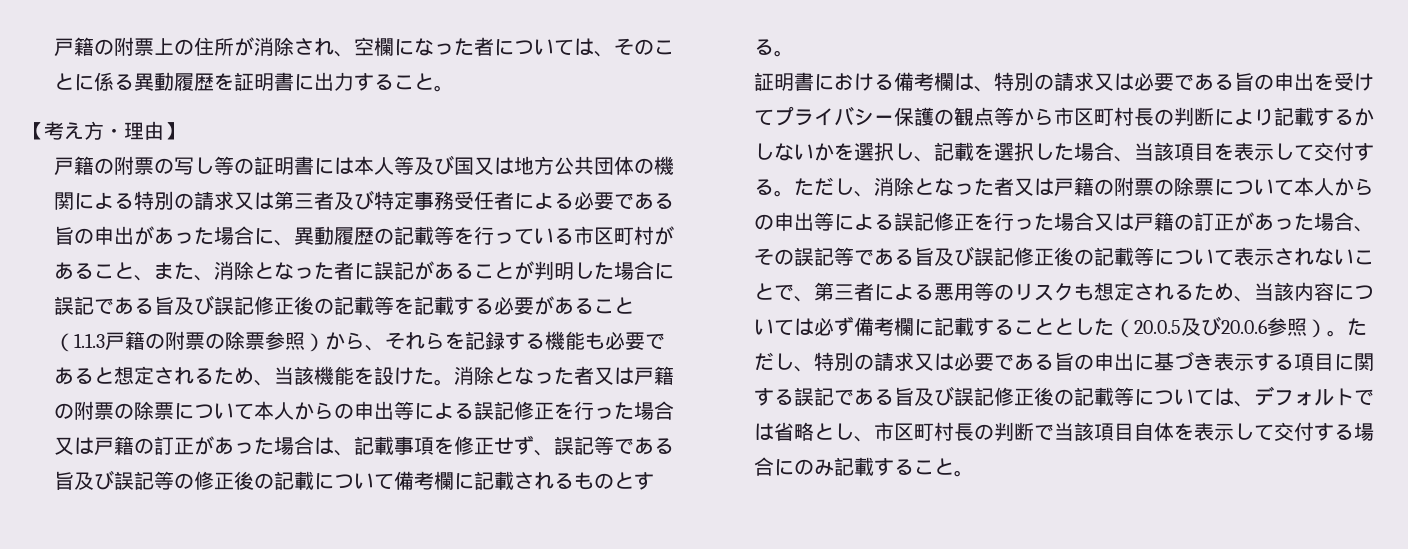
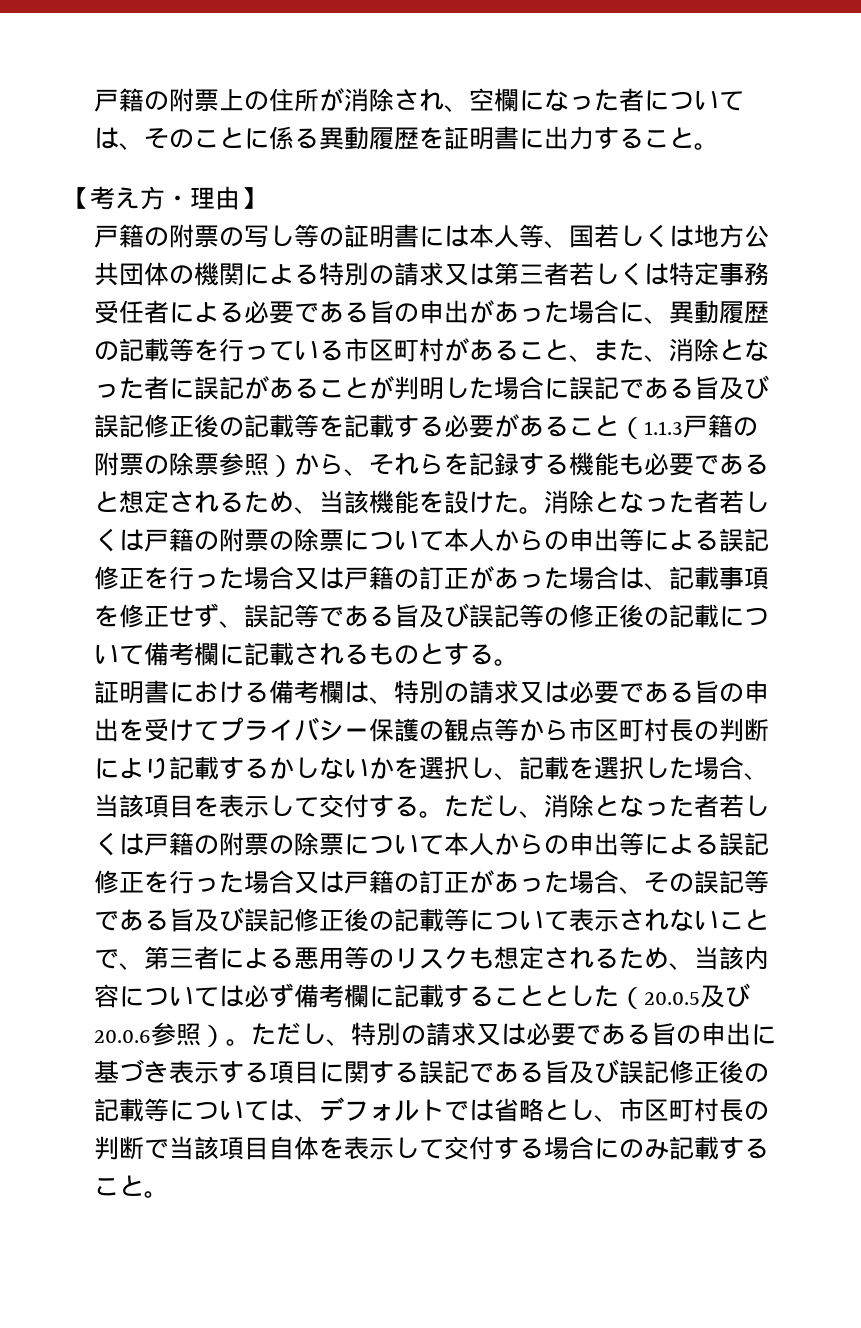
- 戸籍の附票の写し等の証明書には本人等及び国又は地方公共団体の機関による特別の請求又は第三者及び特定事務受任者による必要である旨の申出があった場合に、異動履歴の記載等を行っている市区町村があること、また、消除となった者に誤記があることが判明した場合に誤記である旨及び誤記修正後の記載等を記載する必要があること（1.1.3戸籍の附票の除票参照）から、それらを記録する機能も必要であると想定されるため、当該機能を設けた。
+ 戸籍の附票の写し等の証明書には本人等、国若しくは地方公共団体の機関による特別の請求又は第三者若しくは特定事務受任者による必要である旨の申出があった場合に、異動履歴の記載等を行っている市区町村があること、また、消除となった者に誤記があることが判明した場合に誤記である旨及び誤記修正後の記載等を記載する必要があること（1.1.3戸籍の附票の除票参照）から、それらを記録する機能も必要であると想定されるため、当該機能を設けた。
- 消除となった者又は戸籍の附票の除票について本人からの申出等による誤記修正を行った場合又は戸籍の訂正があった場合は、記載事項を修正せず、誤記等である旨及び誤記等の修正後の記載について備考欄に記載されるものとする。
+ 消除となった者若しくは戸籍の附票の除票について本人からの申出等による誤記修正を行った場合又は戸籍の訂正があった場合は、記載事項を修正せず、誤記等である旨及び誤記等の修正後の記載について備考欄に記載されるものとする。
- ただし、消除となった者又は戸籍の附票の除票について本人からの申出等による誤記修正を行った場合又は戸籍の訂正があった場合、その誤記等である旨及び誤記修正後の記載等について表示されないことで、第三者による悪用等のリスクも想定されるため、当該内容については必ず備考欄に記載することとした（20.0.5及び20.0.6参照）。
+ ただし、消除となった者若しくは戸籍の附票の除票について本人からの申出等による誤記修正を行った場合又は戸籍の訂正があった場合、その誤記等である旨及び誤記修正後の記載等について表示されないことで、第三者による悪用等のリスクも想定されるため、当該内容については必ず備考欄に記載することとした（20.0.5及び20.0.6参照）。

